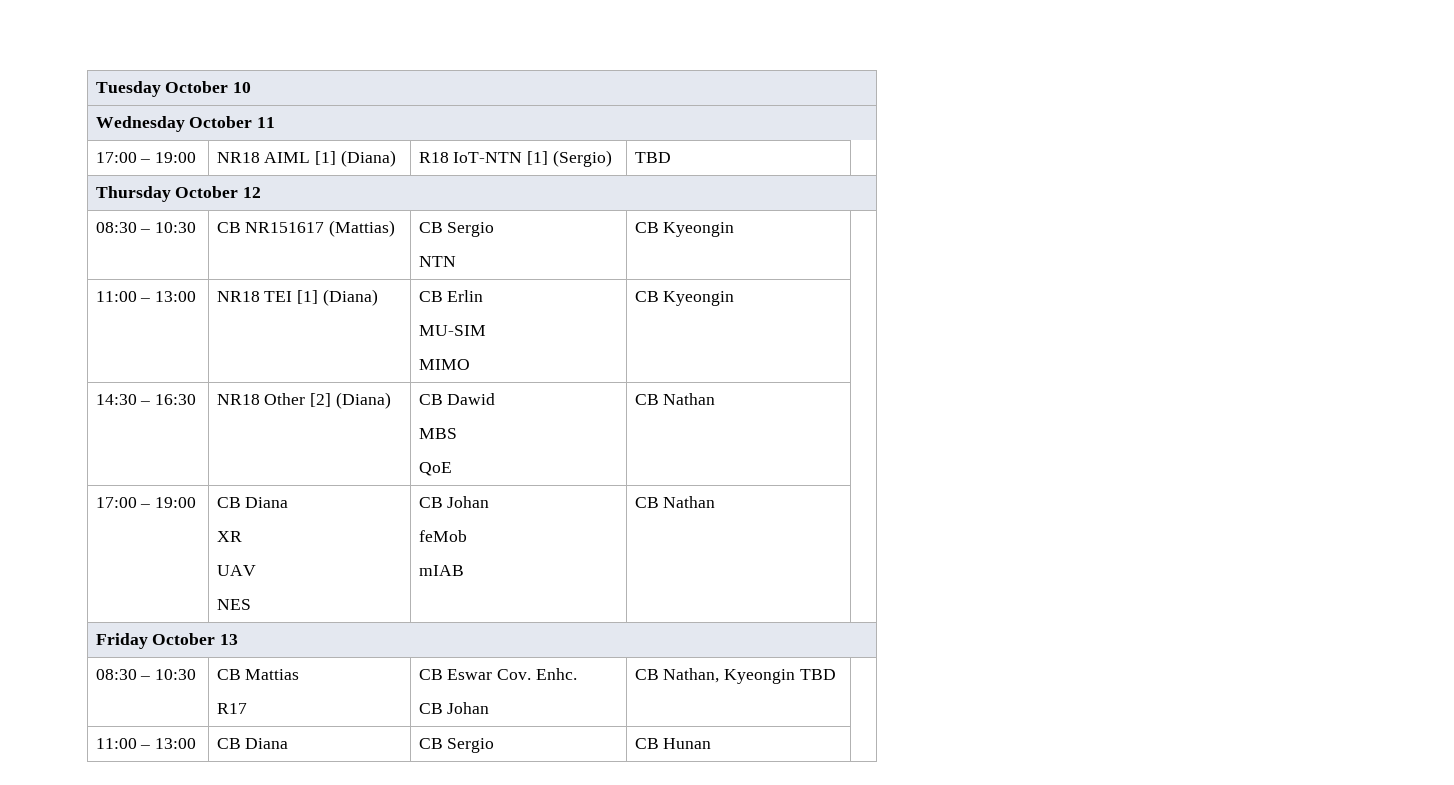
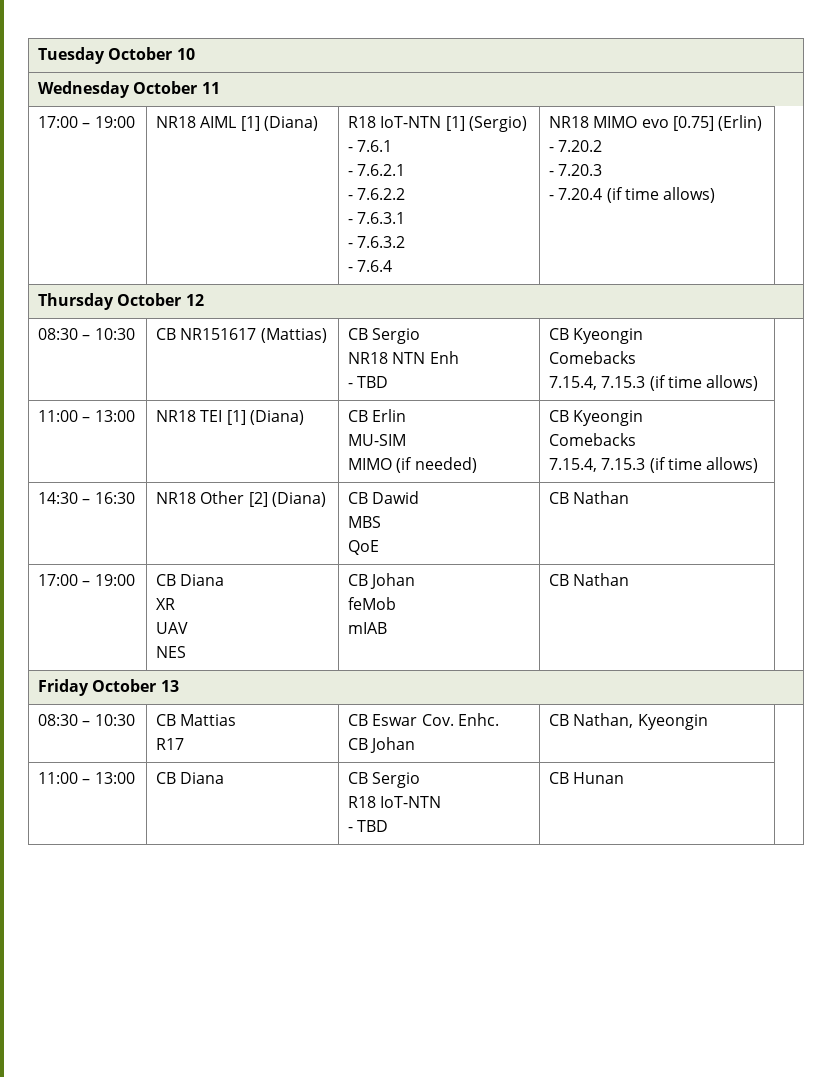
- 17:00 – 19:00 | NR18 AIML [1] (Diana) | R18 IoT-NTN [1] (Sergio) | TBD |
+ 17:00 – 19:00 | NR18 AIML [1] (Diana) | R18 IoT-NTN [1] (Sergio)
+ - 7.6.1
+ - 7.6.2.1
+ - 7.6.2.2
+ - 7.6.3.1
+ - 7.6.3.2
+ - 7.6.4 | NR18 MIMO evo [0.75] (Erlin)
+ - 7.20.2
+ - 7.20.3
+ - 7.20.4 (if time allows) |
  08:30 – 10:30 | CB NR151617 (Mattias) | CB Sergio
- NTN | CB Kyeongin |
+ NR18 NTN Enh
+ - TBD | CB Kyeongin
+ Comebacks
+ 7.15.4, 7.15.3 (if time allows) |
  11:00 – 13:00 | NR18 TEI [1] (Diana) | CB Erlin
  MU-SIM
- MIMO | CB Kyeongin |
+ MIMO (if needed) | CB Kyeongin
+ Comebacks
+ 7.15.4, 7.15.3 (if time allows) |
  08:30 – 10:30 | CB Mattias
  R17 | CB Eswar Cov. Enhc.
- CB Johan | CB Nathan, Kyeongin TBD |
+ CB Johan | CB Nathan, Kyeongin |
- 11:00 – 13:00 | CB Diana | CB Sergio | CB Hunan |
+ 11:00 – 13:00 | CB Diana | CB Sergio
+ R18 IoT-NTN
+ - TBD | CB Hunan |

